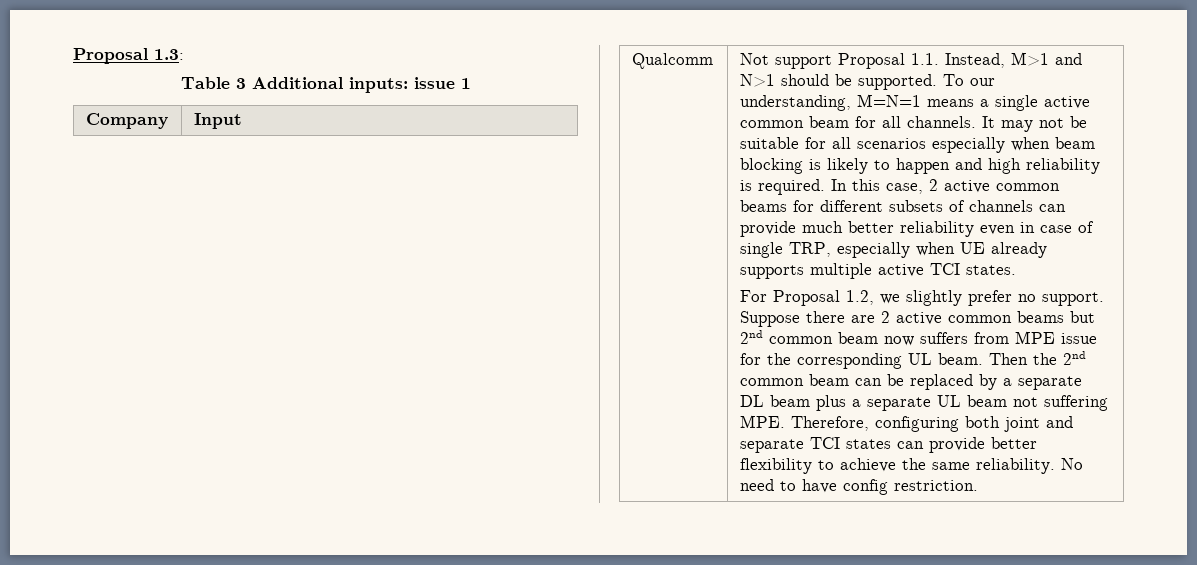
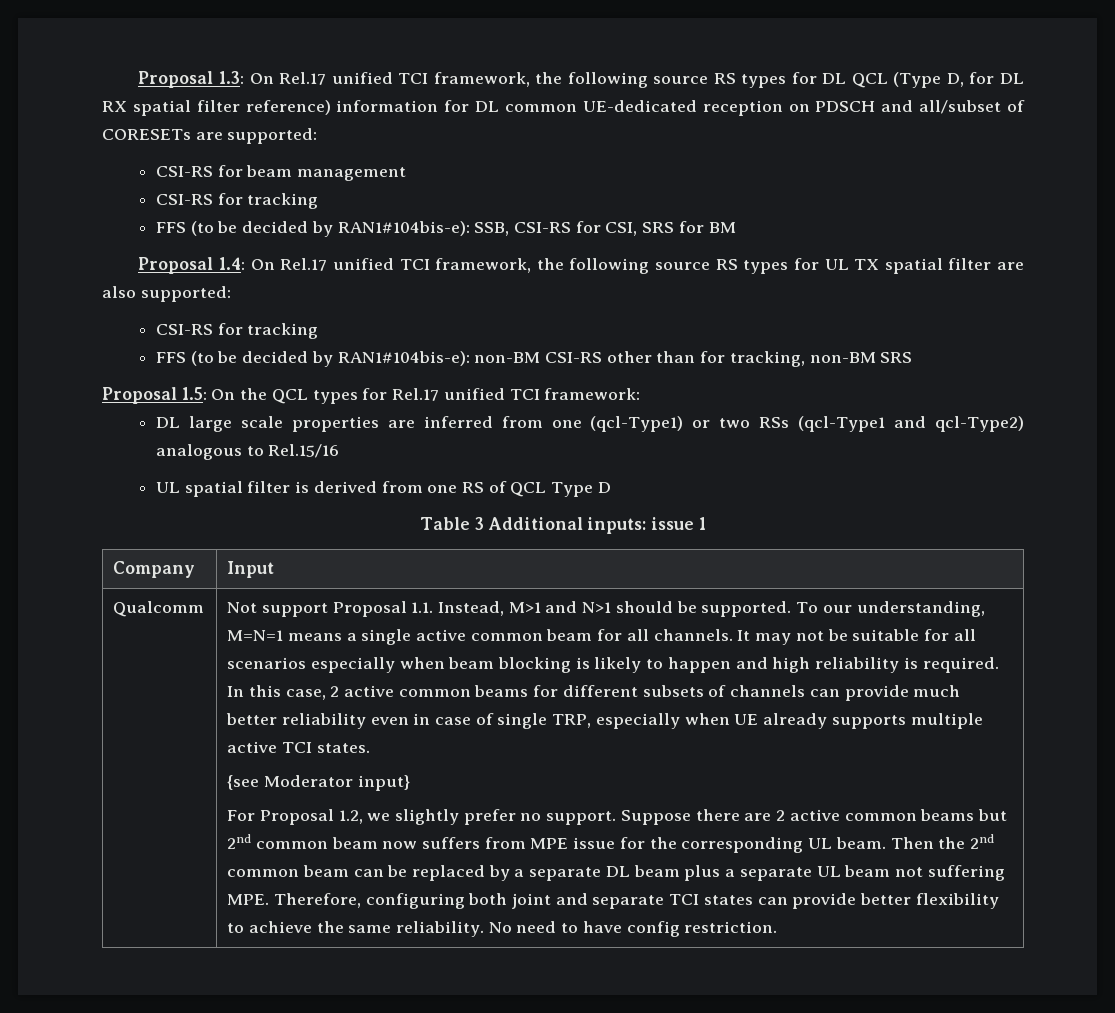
- Proposal 1.3:
+ Proposal 1.3: On Rel.17 unified TCI framework, the following source RS types for DL QCL (Type D, for DL RX spatial filter reference) information for DL common UE-dedicated reception on PDSCH and all/subset of CORESETs are supported:
+ CSI-RS for beam management
+ CSI-RS for tracking
+ FFS (to be decided by RAN1#104bis-e): SSB, CSI-RS for CSI, SRS for BM
+ Proposal 1.4: On Rel.17 unified TCI framework, the following source RS types for UL TX spatial filter are also supported:
+ CSI-RS for tracking
+ FFS (to be decided by RAN1#104bis-e): non-BM CSI-RS other than for tracking, non-BM SRS
+ Proposal 1.5: On the QCL types for Rel.17 unified TCI framework:
+ DL large scale properties are inferred from one (qcl-Type1) or two RSs (qcl-Type1 and qcl-Type2) analogous to Rel.15/16
+ UL spatial filter is derived from one RS of QCL Type D
+ {see Moderator input}

